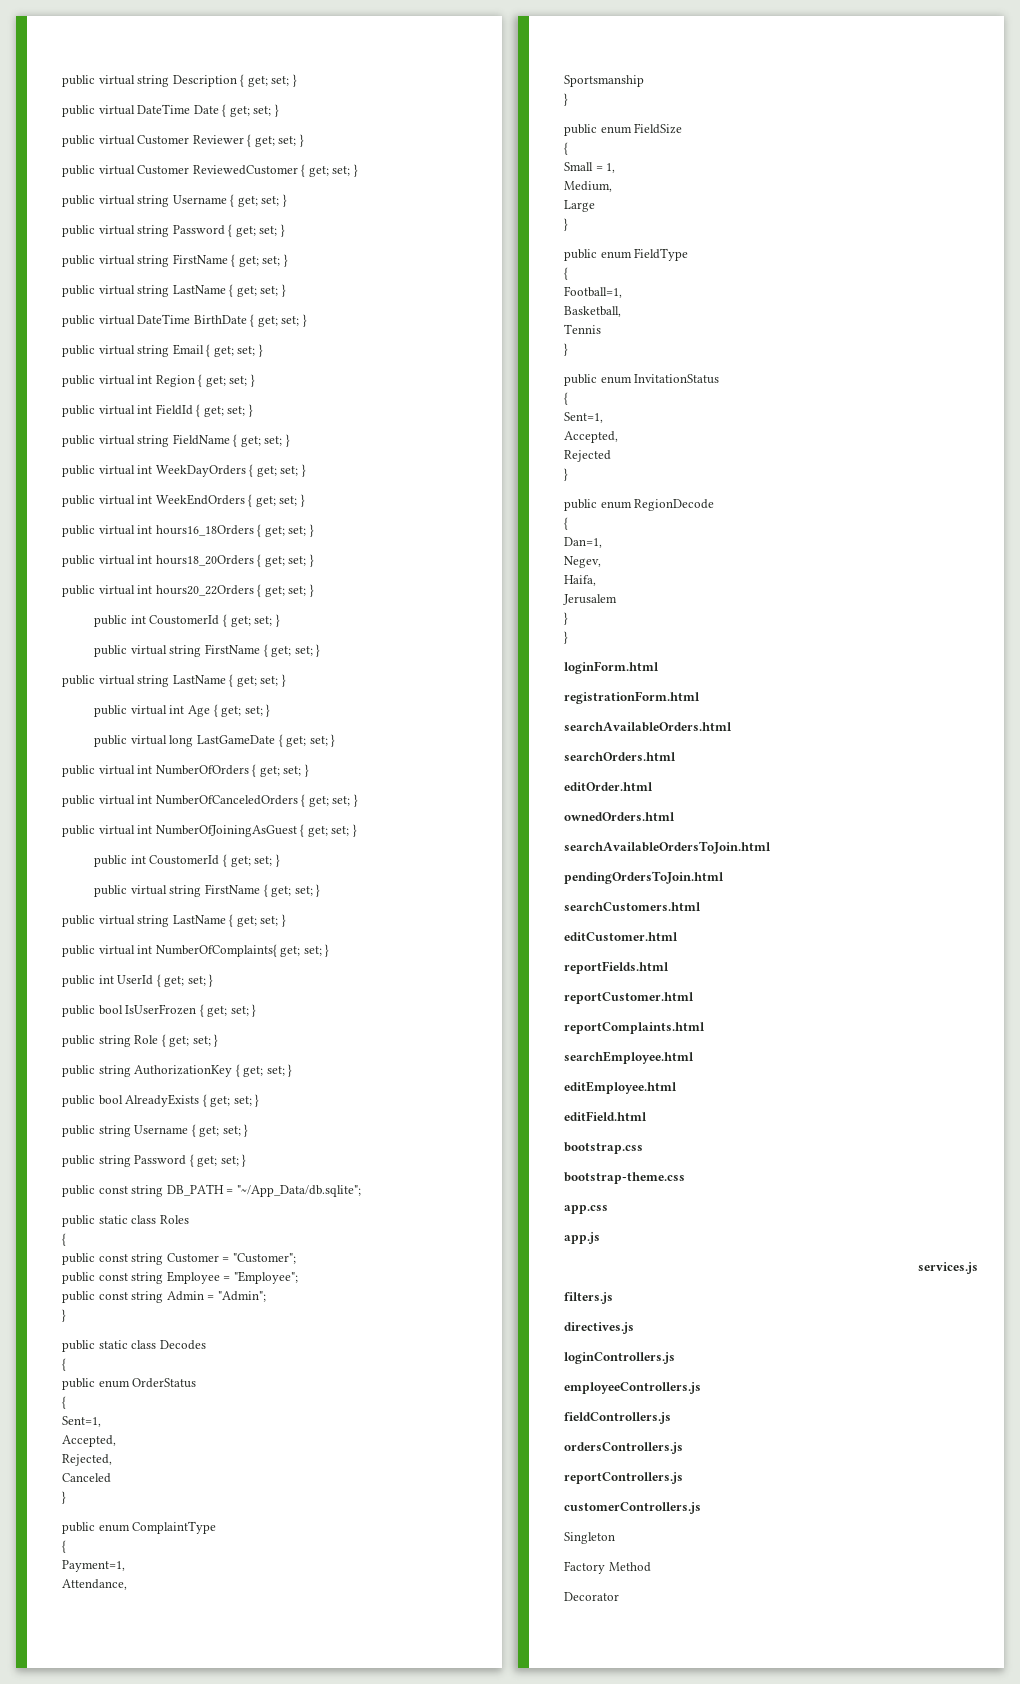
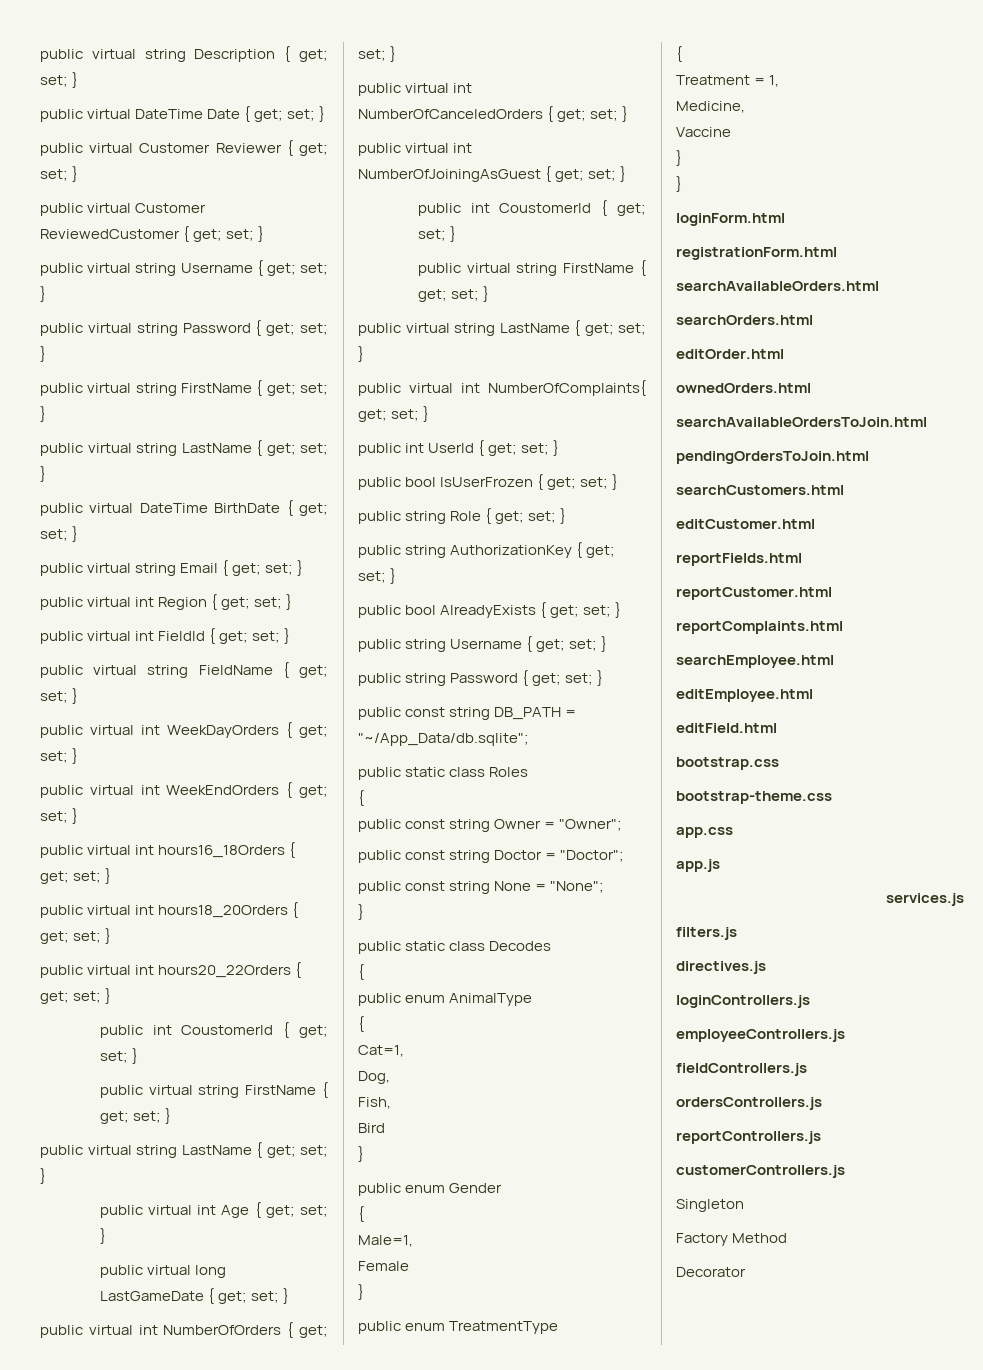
- public const string Customer = "Customer";
- public const string Employee = "Employee";
- public const string Admin = "Admin";
+ public const string Owner = "Owner";
+ public const string Doctor = "Doctor";
+ public const string None = "None";
- public enum OrderStatus
+ public enum AnimalType
  {
- Sent=1,
- Accepted,
- Rejected,
- Canceled
+ Cat=1,
+ Dog,
+ Fish,
+ Bird
  }
- public enum ComplaintType
+ public enum Gender
  {
- Payment=1,
- Attendance,
- Sportsmanship
+ Male=1,
+ Female
  }
- public enum FieldSize
+ public enum TreatmentType
  {
- Small = 1,
+ Treatment = 1,
- Medium,
- Large
- }
- public enum FieldType
- {
- Football=1,
- Basketball,
- Tennis
- }
- public enum InvitationStatus
- {
- Sent=1,
- Accepted,
- Rejected
- }
- public enum RegionDecode
- {
- Dan=1,
- Negev,
- Haifa,
- Jerusalem
+ Medicine,
+ Vaccine

